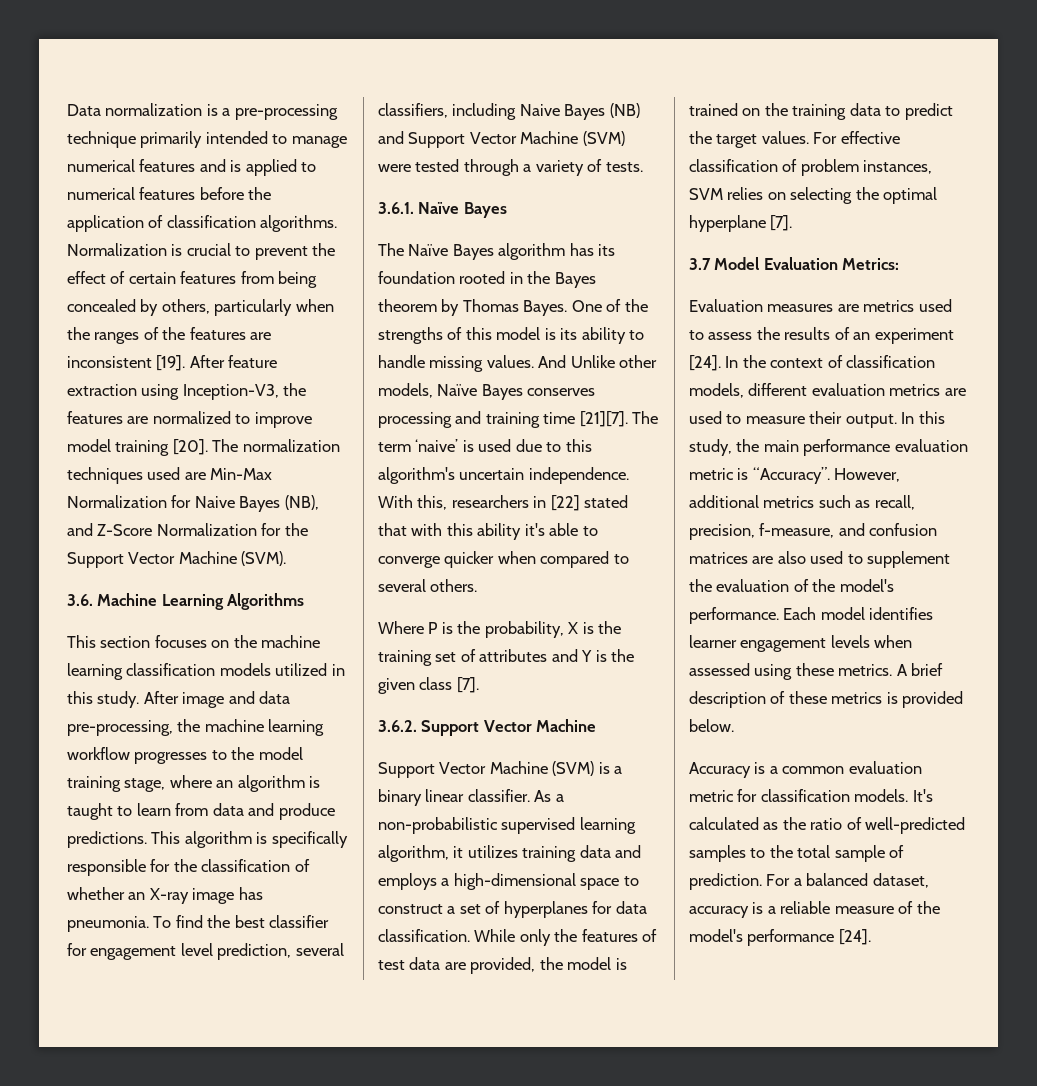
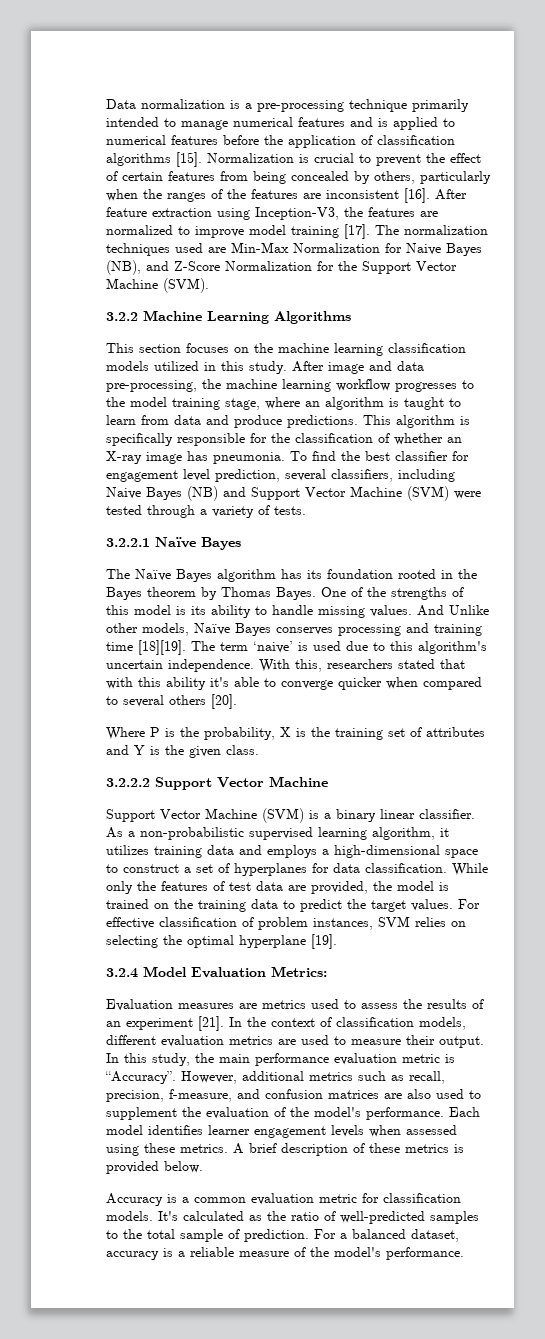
- Data normalization is a pre-processing technique primarily intended to manage numerical features and is applied to numerical features before the application of classification algorithms.
+ Data normalization is a pre-processing technique primarily intended to manage numerical features and is applied to numerical features before the application of classification algorithms [15].
- Normalization is crucial to prevent the effect of certain features from being concealed by others, particularly when the ranges of the features are inconsistent [19].
+ Normalization is crucial to prevent the effect of certain features from being concealed by others, particularly when the ranges of the features are inconsistent [16].
- After feature extraction using Inception-V3, the features are normalized to improve model training [20].
+ After feature extraction using Inception-V3, the features are normalized to improve model training [17].
- 3.6. Machine Learning Algorithms
+ 3.2.2 Machine Learning Algorithms
- 3.6.1. Naïve Bayes
+ 3.2.2.1 Naïve Bayes
- And Unlike other models, Naïve Bayes conserves processing and training time [21][7].
+ And Unlike other models, Naïve Bayes conserves processing and training time [18][19].
- With this, researchers in [22] stated that with this ability it's able to converge quicker when compared to several others.
+ With this, researchers stated that with this ability it's able to converge quicker when compared to several others [20].
- Where P is the probability, X is the training set of attributes and Y is the given class [7].
- 3.6.2. Support Vector Machine
+ Where P is the probability, X is the training set of attributes and Y is the given class.
+ 3.2.2.2 Support Vector Machine
- For effective classification of problem instances, SVM relies on selecting the optimal hyperplane [7].
- 3.7 Model Evaluation Metrics:
+ For effective classification of problem instances, SVM relies on selecting the optimal hyperplane [19].
+ 3.2.4 Model Evaluation Metrics:
- Evaluation measures are metrics used to assess the results of an experiment [24].
+ Evaluation measures are metrics used to assess the results of an experiment [21].
- For a balanced dataset, accuracy is a reliable measure of the model's performance [24].
+ For a balanced dataset, accuracy is a reliable measure of the model's performance.

